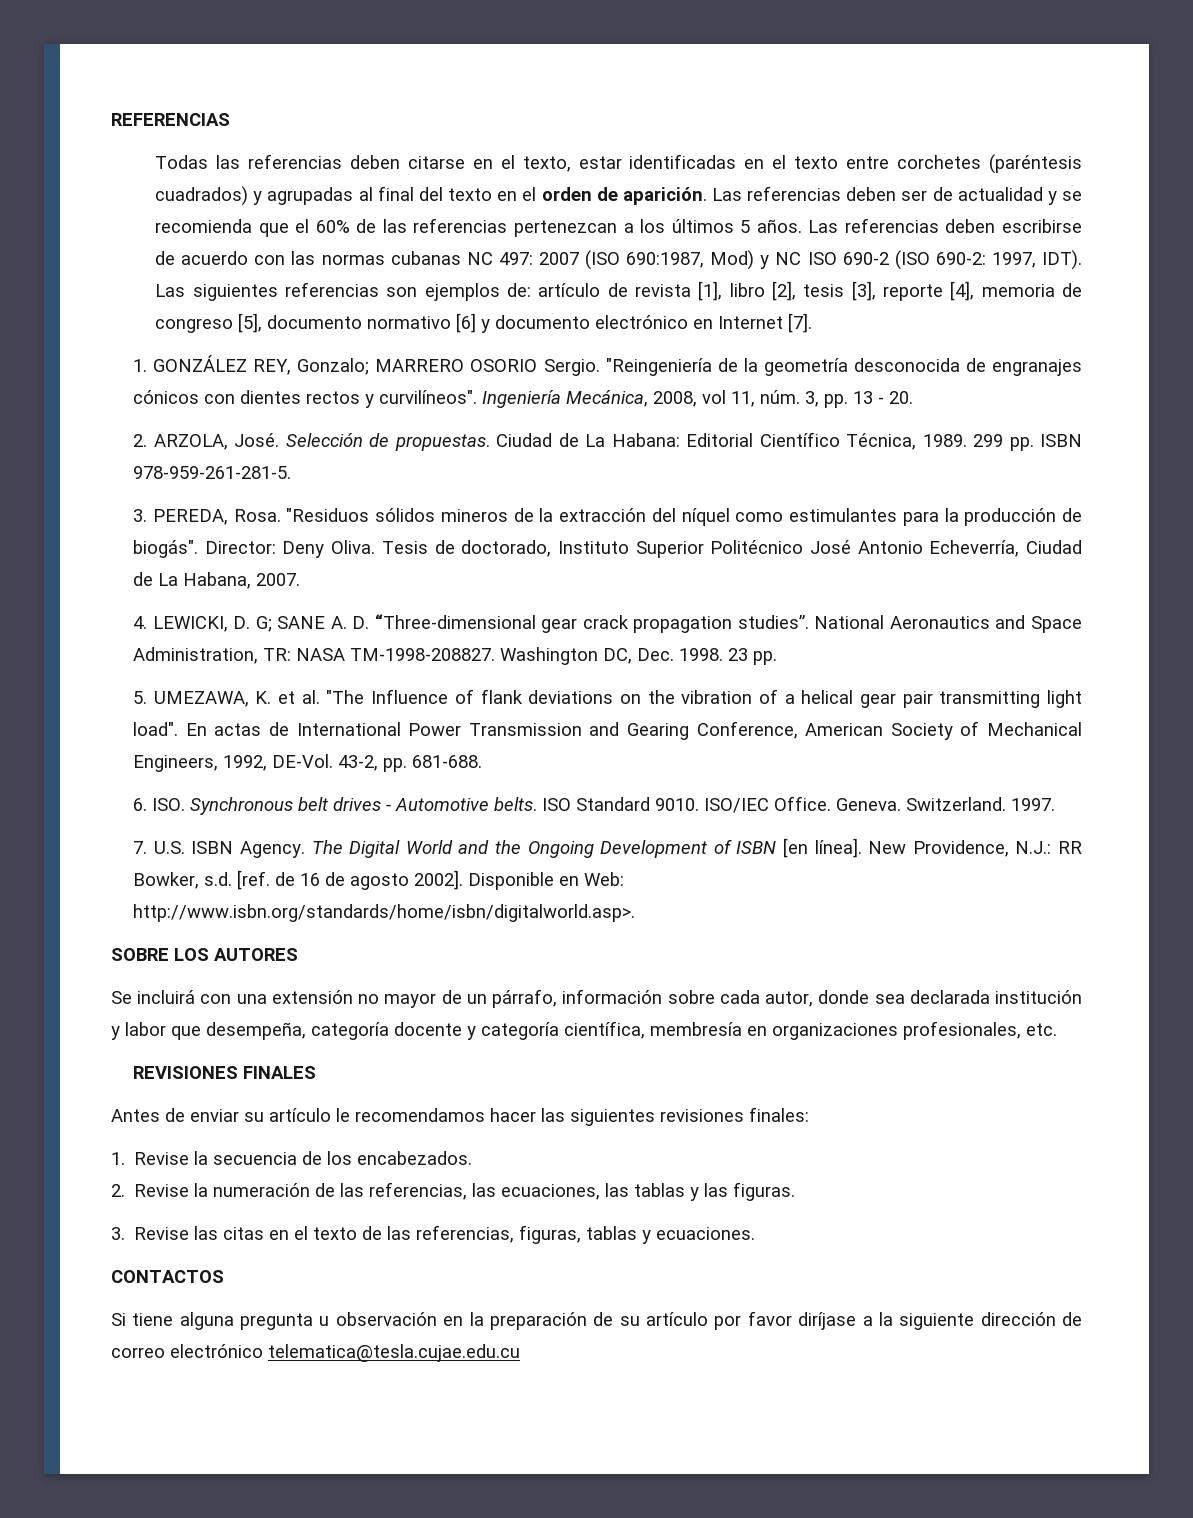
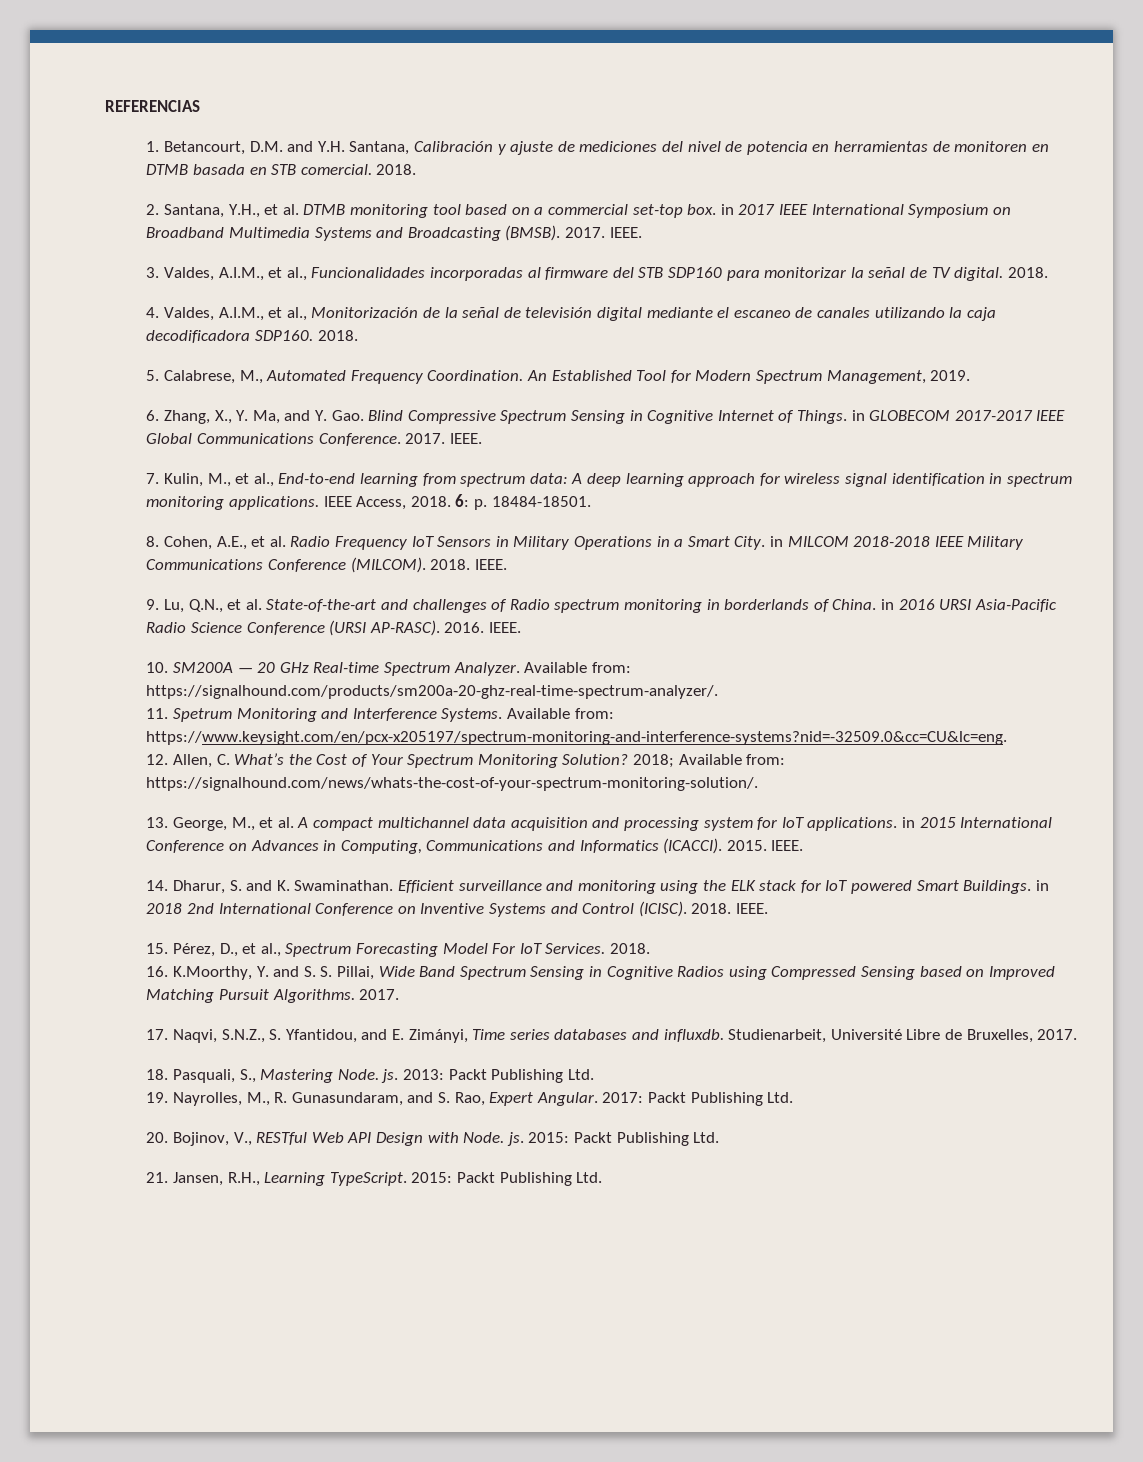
- Todas las referencias deben citarse en el texto, estar identificadas en el texto entre corchetes (paréntesis cuadrados) y agrupadas al final del texto en el orden de aparición. Las referencias deben ser de actualidad y se recomienda que el 60% de las referencias pertenezcan a los últimos 5 años. Las referencias deben escribirse de acuerdo con las normas cubanas NC 497: 2007 (ISO 690:1987, Mod) y NC ISO 690-2 (ISO 690-2: 1997, IDT). Las siguientes referencias son ejemplos de: artículo de revista [1], libro [2], tesis [3], reporte [4], memoria de congreso [5], documento normativo [6] y documento electrónico en Internet [7].
- 1. GONZÁLEZ REY, Gonzalo; MARRERO OSORIO Sergio. "Reingeniería de la geometría desconocida de engranajes cónicos con dientes rectos y curvilíneos". Ingeniería Mecánica, 2008, vol 11, núm. 3, pp. 13 - 20.
- 2. ARZOLA, José. Selección de propuestas. Ciudad de La Habana: Editorial Científico Técnica, 1989. 299 pp. ISBN 978-959-261-281-5.
- 3. PEREDA, Rosa. "Residuos sólidos mineros de la extracción del níquel como estimulantes para la producción de biogás". Director: Deny Oliva. Tesis de doctorado, Instituto Superior Politécnico José Antonio Echeverría, Ciudad de La Habana, 2007.
- 4. LEWICKI, D. G; SANE A. D. “Three-dimensional gear crack propagation studies”. National Aeronautics and Space Administration, TR: NASA TM-1998-208827. Washington DC, Dec. 1998. 23 pp.
- 5. UMEZAWA, K. et al. "The Influence of flank deviations on the vibration of a helical gear pair transmitting light load". En actas de International Power Transmission and Gearing Conference, American Society of Mechanical Engineers, 1992, DE-Vol. 43-2, pp. 681-688.
- 6. ISO. Synchronous belt drives - Automotive belts. ISO Standard 9010. ISO/IEC Office. Geneva. Switzerland. 1997.
- 7. U.S. ISBN Agency. The Digital World and the Ongoing Development of ISBN [en línea]. New Providence, N.J.: RR Bowker, s.d. [ref. de 16 de agosto 2002]. Disponible en Web: http://www.isbn.org/standards/home/isbn/digitalworld.asp>.
- SOBRE LOS AUTORES
- Se incluirá con una extensión no mayor de un párrafo, información sobre cada autor, donde sea declarada institución y labor que desempeña, categoría docente y categoría científica, membresía en organizaciones profesionales, etc.
- REVISIONES FINALES
- Antes de enviar su artículo le recomendamos hacer las siguientes revisiones finales:
- 1. Revise la secuencia de los encabezados.
- 2. Revise la numeración de las referencias, las ecuaciones, las tablas y las figuras.
- 3. Revise las citas en el texto de las referencias, figuras, tablas y ecuaciones.
- CONTACTOS
- Si tiene alguna pregunta u observación en la preparación de su artículo por favor diríjase a la siguiente dirección de correo electrónico telematica@tesla.cujae.edu.cu
+ 1. Betancourt, D.M. and Y.H. Santana, Calibración y ajuste de mediciones del nivel de potencia en herramientas de monitoren en DTMB basada en STB comercial. 2018.
+ 2. Santana, Y.H., et al. DTMB monitoring tool based on a commercial set-top box. in 2017 IEEE International Symposium on Broadband Multimedia Systems and Broadcasting (BMSB). 2017. IEEE.
+ 3. Valdes, A.I.M., et al., Funcionalidades incorporadas al firmware del STB SDP160 para monitorizar la señal de TV digital. 2018.
+ 4. Valdes, A.I.M., et al., Monitorización de la señal de televisión digital mediante el escaneo de canales utilizando la caja decodificadora SDP160. 2018.
+ 5. Calabrese, M., Automated Frequency Coordination. An Established Tool for Modern Spectrum Management, 2019.
+ 6. Zhang, X., Y. Ma, and Y. Gao. Blind Compressive Spectrum Sensing in Cognitive Internet of Things. in GLOBECOM 2017-2017 IEEE Global Communications Conference. 2017. IEEE.
+ 7. Kulin, M., et al., End-to-end learning from spectrum data: A deep learning approach for wireless signal identification in spectrum monitoring applications. IEEE Access, 2018. 6: p. 18484-18501.
+ 8. Cohen, A.E., et al. Radio Frequency IoT Sensors in Military Operations in a Smart City. in MILCOM 2018-2018 IEEE Military Communications Conference (MILCOM). 2018. IEEE.
+ 9. Lu, Q.N., et al. State-of-the-art and challenges of Radio spectrum monitoring in borderlands of China. in 2016 URSI Asia-Pacific Radio Science Conference (URSI AP-RASC). 2016. IEEE.
+ 10. SM200A — 20 GHz Real-time Spectrum Analyzer. Available from: https://signalhound.com/products/sm200a-20-ghz-real-time-spectrum-analyzer/.
+ 11. Spetrum Monitoring and Interference Systems. Available from: https://www.keysight.com/en/pcx-x205197/spectrum-monitoring-and-interference-systems?nid=-32509.0&cc=CU&lc=eng.
+ 12. Allen, C. What’s the Cost of Your Spectrum Monitoring Solution? 2018; Available from: https://signalhound.com/news/whats-the-cost-of-your-spectrum-monitoring-solution/.
+ 13. George, M., et al. A compact multichannel data acquisition and processing system for IoT applications. in 2015 International Conference on Advances in Computing, Communications and Informatics (ICACCI). 2015. IEEE.
+ 14. Dharur, S. and K. Swaminathan. Efficient surveillance and monitoring using the ELK stack for IoT powered Smart Buildings. in 2018 2nd International Conference on Inventive Systems and Control (ICISC). 2018. IEEE.
+ 15. Pérez, D., et al., Spectrum Forecasting Model For IoT Services. 2018.
+ 16. K.Moorthy, Y. and S. S. Pillai, Wide Band Spectrum Sensing in Cognitive Radios using Compressed Sensing based on Improved Matching Pursuit Algorithms. 2017.
+ 17. Naqvi, S.N.Z., S. Yfantidou, and E. Zimányi, Time series databases and influxdb. Studienarbeit, Université Libre de Bruxelles, 2017.
+ 18. Pasquali, S., Mastering Node. js. 2013: Packt Publishing Ltd.
+ 19. Nayrolles, M., R. Gunasundaram, and S. Rao, Expert Angular. 2017: Packt Publishing Ltd.
+ 20. Bojinov, V., RESTful Web API Design with Node. js. 2015: Packt Publishing Ltd.
+ 21. Jansen, R.H., Learning TypeScript. 2015: Packt Publishing Ltd.

